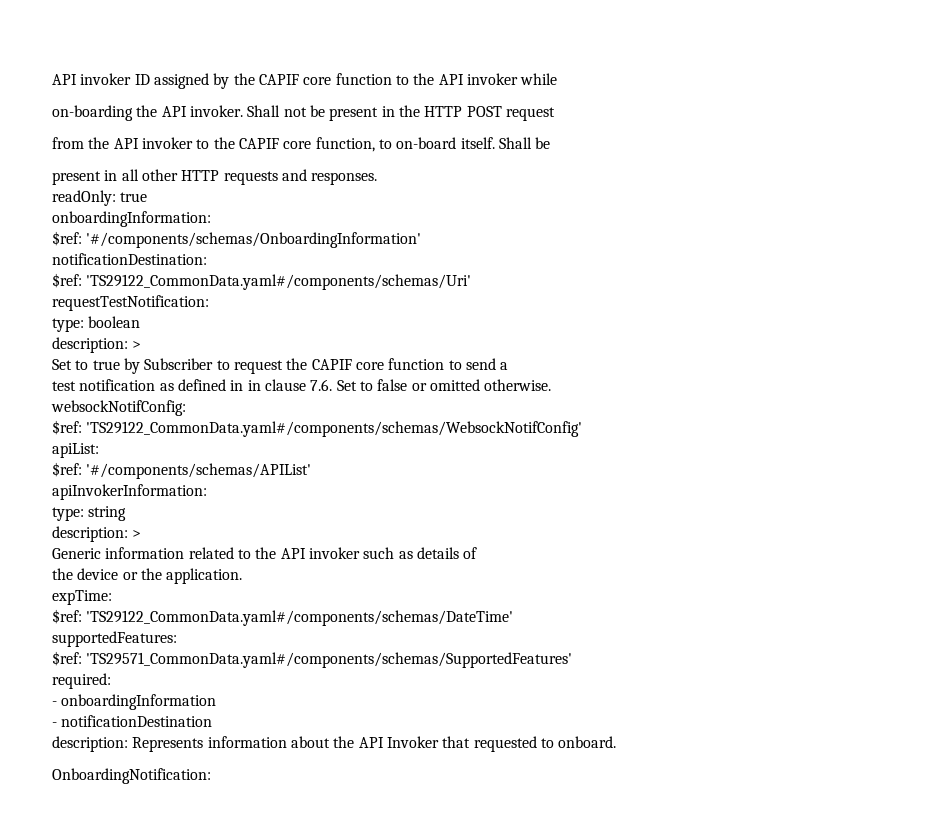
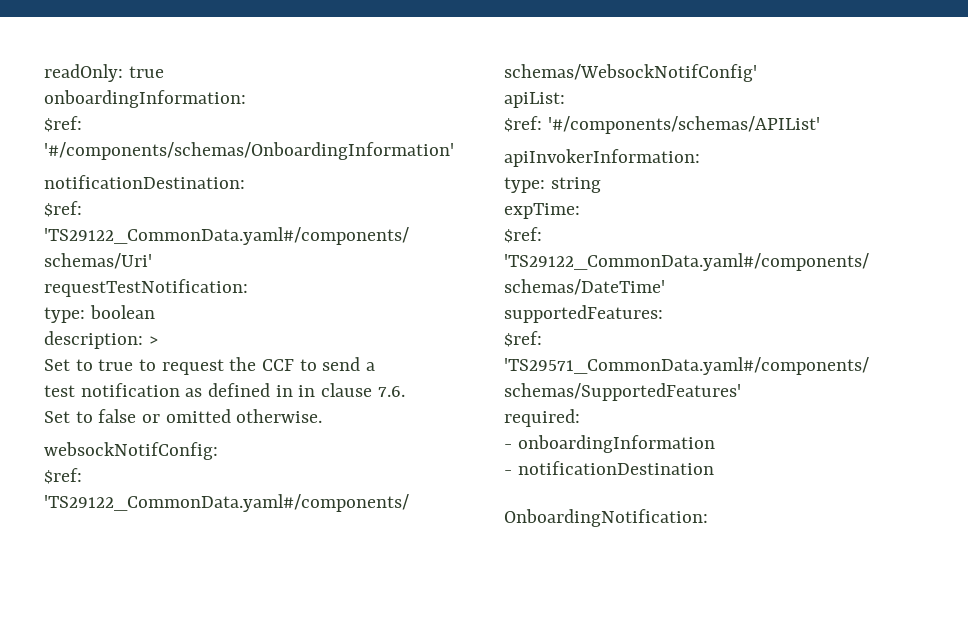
- API invoker ID assigned by the CAPIF core function to the API invoker while
- on-boarding the API invoker. Shall not be present in the HTTP POST request
- from the API invoker to the CAPIF core function, to on-board itself. Shall be
- present in all other HTTP requests and responses.
- Set to true by Subscriber to request the CAPIF core function to send a
+ Set to true to request the CCF to send a
- test notification as defined in in clause 7.6. Set to false or omitted otherwise.
+ test notification as defined in in clause 7.6.
+ Set to false or omitted otherwise.
  type: string
- description: >
- Generic information related to the API invoker such as details of
- the device or the application.
- description: Represents information about the API Invoker that requested to onboard.

